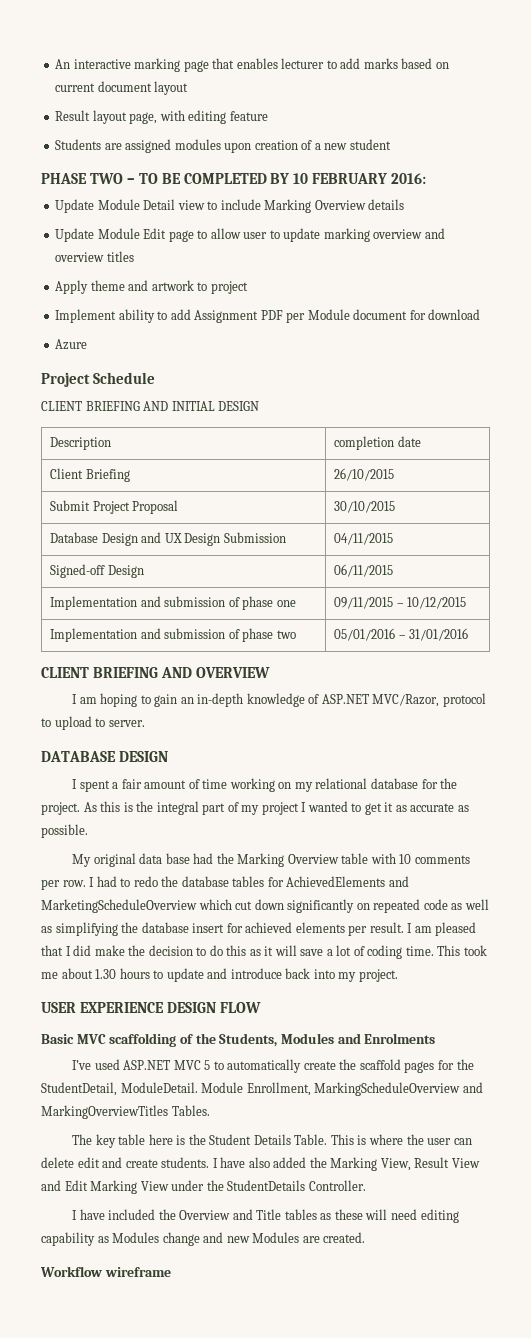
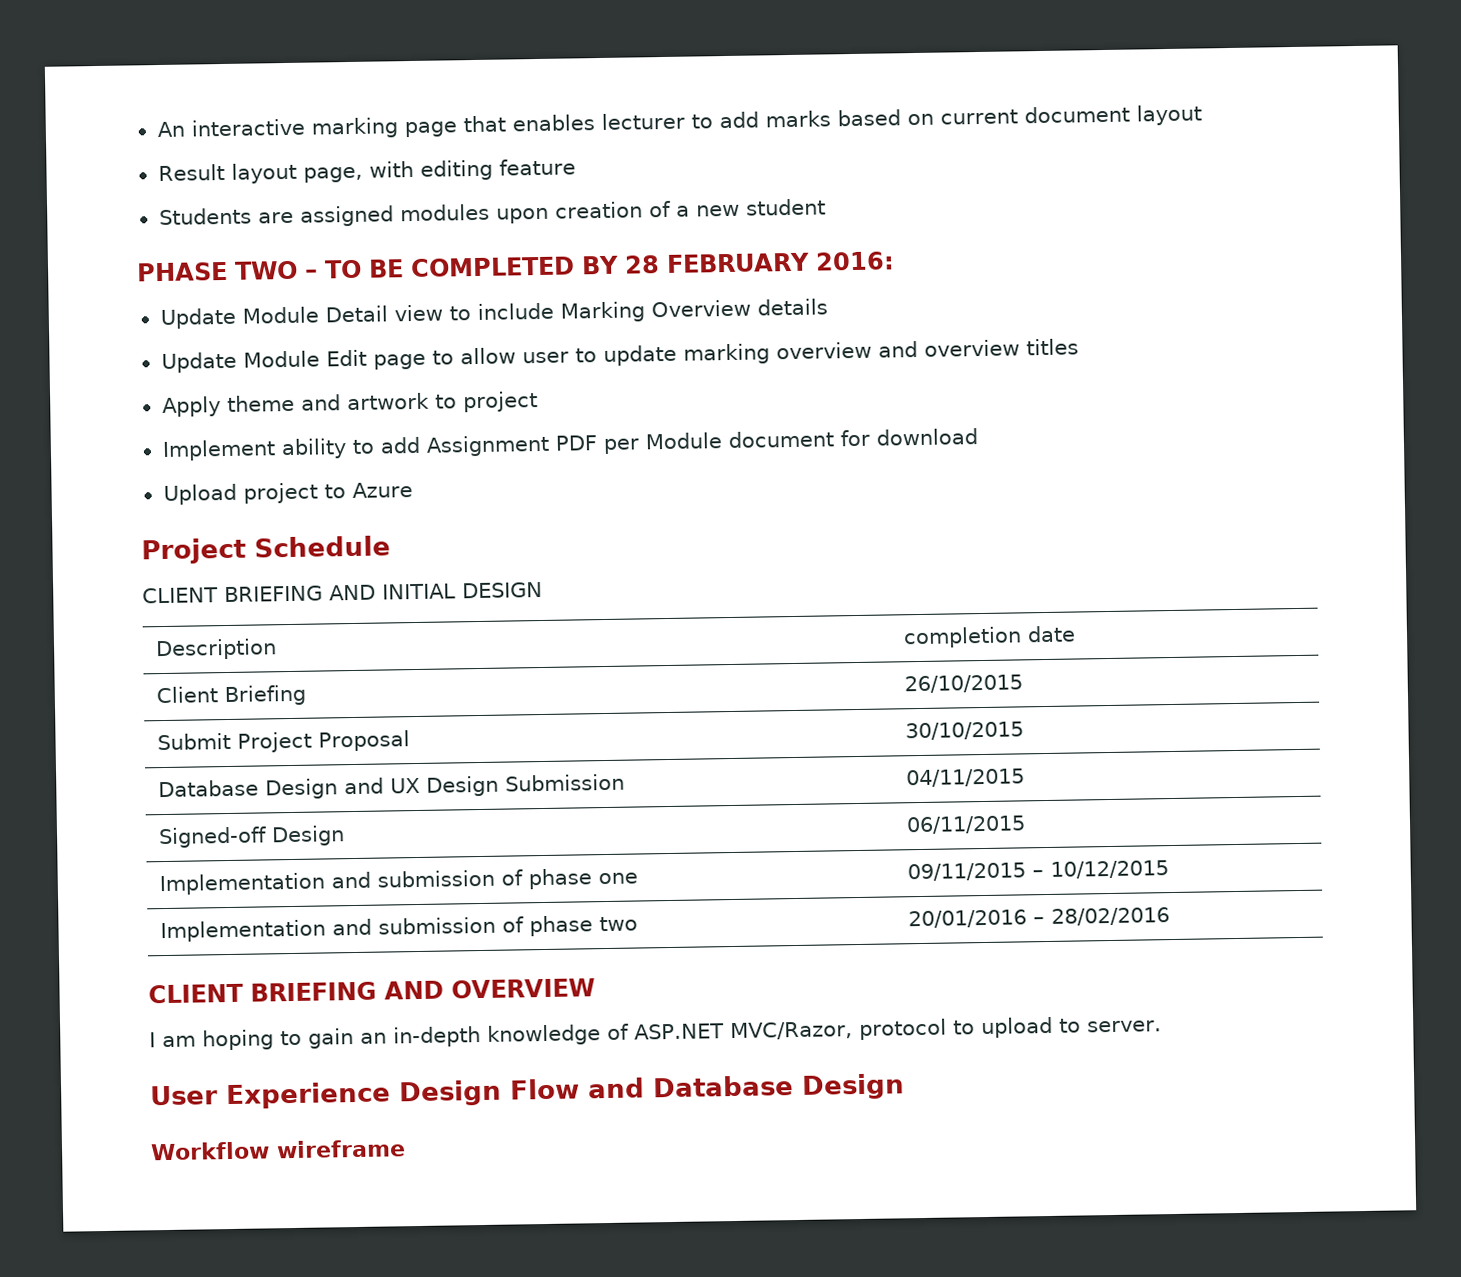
- PHASE TWO – TO BE COMPLETED BY 10 FEBRUARY 2016:
+ PHASE TWO – TO BE COMPLETED BY 28 FEBRUARY 2016:
- Azure
+ Upload project to Azure
- Implementation and submission of phase two | 05/01/2016 – 31/01/2016
+ Implementation and submission of phase two | 20/01/2016 – 28/02/2016
- DATABASE DESIGN
- I spent a fair amount of time working on my relational database for the project. As this is the integral part of my project I wanted to get it as accurate as possible.
- My original data base had the Marking Overview table with 10 comments per row. I had to redo the database tables for AchievedElements and MarketingScheduleOverview which cut down significantly on repeated code as well as simplifying the database insert for achieved elements per result. I am pleased that I did make the decision to do this as it will save a lot of coding time. This took me about 1.30 hours to update and introduce back into my project.
- USER EXPERIENCE DESIGN FLOW
- Basic MVC scaffolding of the Students, Modules and Enrolments
- I’ve used ASP.NET MVC 5 to automatically create the scaffold pages for the StudentDetail, ModuleDetail. Module Enrollment, MarkingScheduleOverview and MarkingOverviewTitles Tables.
- The key table here is the Student Details Table. This is where the user can delete edit and create students. I have also added the Marking View, Result View and Edit Marking View under the StudentDetails Controller.
- I have included the Overview and Title tables as these will need editing capability as Modules change and new Modules are created.
+ User Experience Design Flow and Database Design

